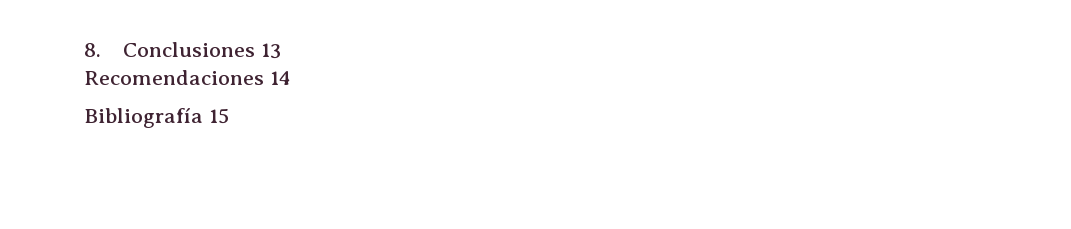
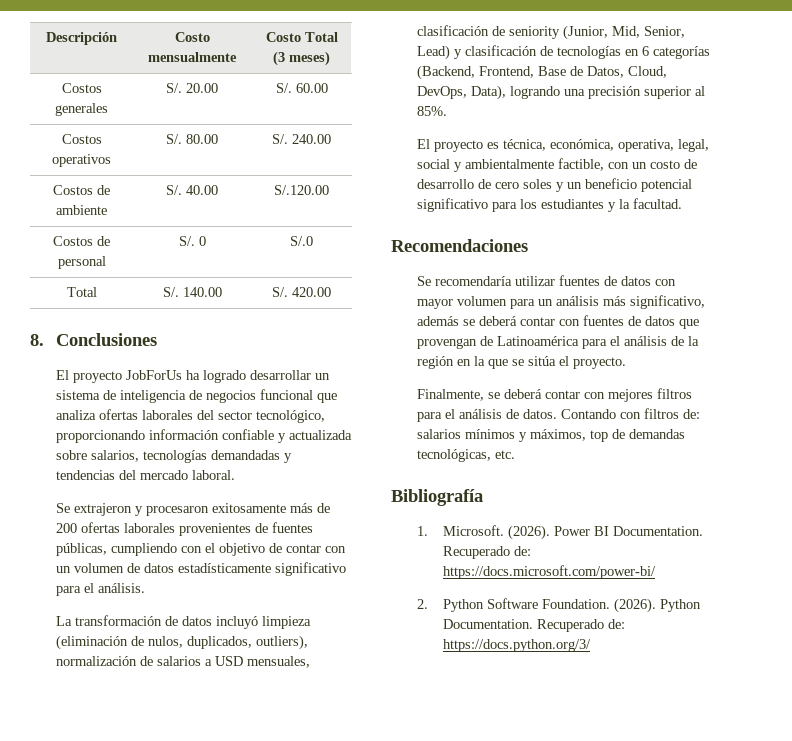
- 8. Conclusiones 13
- Recomendaciones 14
- Bibliografía 15
+ Descripción | Costo mensualmente | Costo Total (3 meses)
+ Costos generales | S/. 20.00 | S/. 60.00
+ Costos operativos | S/. 80.00 | S/. 240.00
+ Costos de ambiente | S/. 40.00 | S/.120.00
+ Costos de personal | S/. 0 | S/.0
+ Total | S/. 140.00 | S/. 420.00
+ 8. Conclusiones
+ El proyecto JobForUs ha logrado desarrollar un sistema de inteligencia de negocios funcional que analiza ofertas laborales del sector tecnológico, proporcionando información confiable y actualizada sobre salarios, tecnologías demandadas y tendencias del mercado laboral.
+ Se extrajeron y procesaron exitosamente más de 200 ofertas laborales provenientes de fuentes públicas, cumpliendo con el objetivo de contar con un volumen de datos estadísticamente significativo para el análisis.
+ La transformación de datos incluyó limpieza (eliminación de nulos, duplicados, outliers), normalización de salarios a USD mensuales, clasificación de seniority (Junior, Mid, Senior, Lead) y clasificación de tecnologías en 6 categorías (Backend, Frontend, Base de Datos, Cloud, DevOps, Data), logrando una precisión superior al 85%.
+ El proyecto es técnica, económica, operativa, legal, social y ambientalmente factible, con un costo de desarrollo de cero soles y un beneficio potencial significativo para los estudiantes y la facultad.
+ Recomendaciones
+ Se recomendaría utilizar fuentes de datos con mayor volumen para un análisis más significativo, además se deberá contar con fuentes de datos que provengan de Latinoamérica para el análisis de la región en la que se sitúa el proyecto.
+ Finalmente, se deberá contar con mejores filtros para el análisis de datos. Contando con filtros de: salarios mínimos y máximos, top de demandas tecnológicas, etc.
+ Bibliografía
+ 1. Microsoft. (2026). Power BI Documentation. Recuperado de: https://docs.microsoft.com/power-bi/
+ 2. Python Software Foundation. (2026). Python Documentation. Recuperado de: https://docs.python.org/3/

